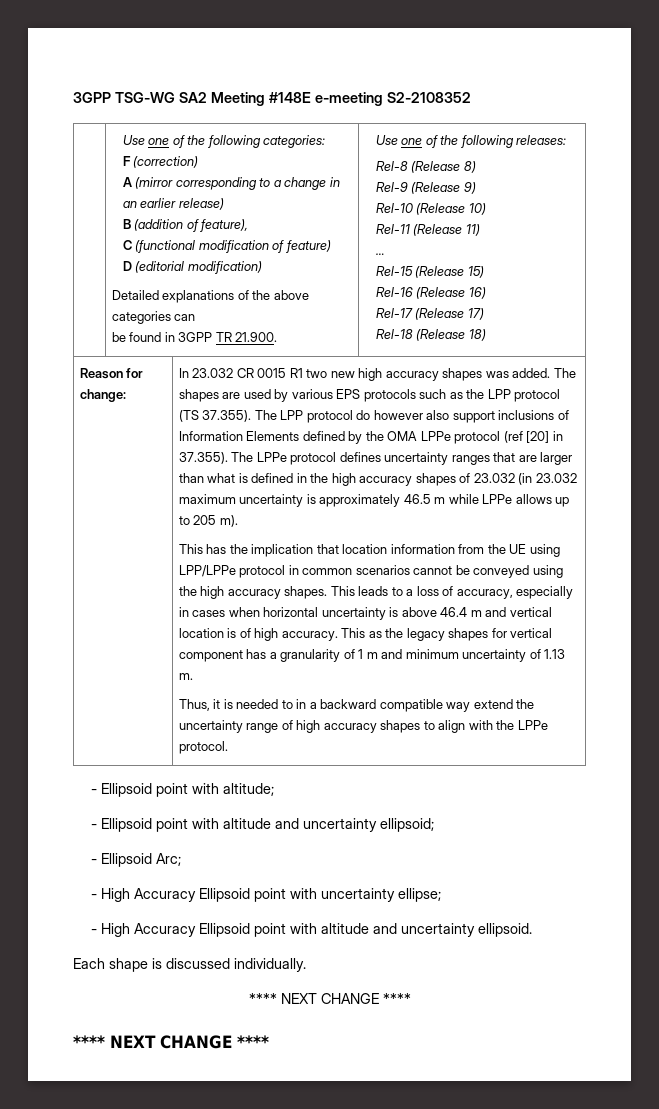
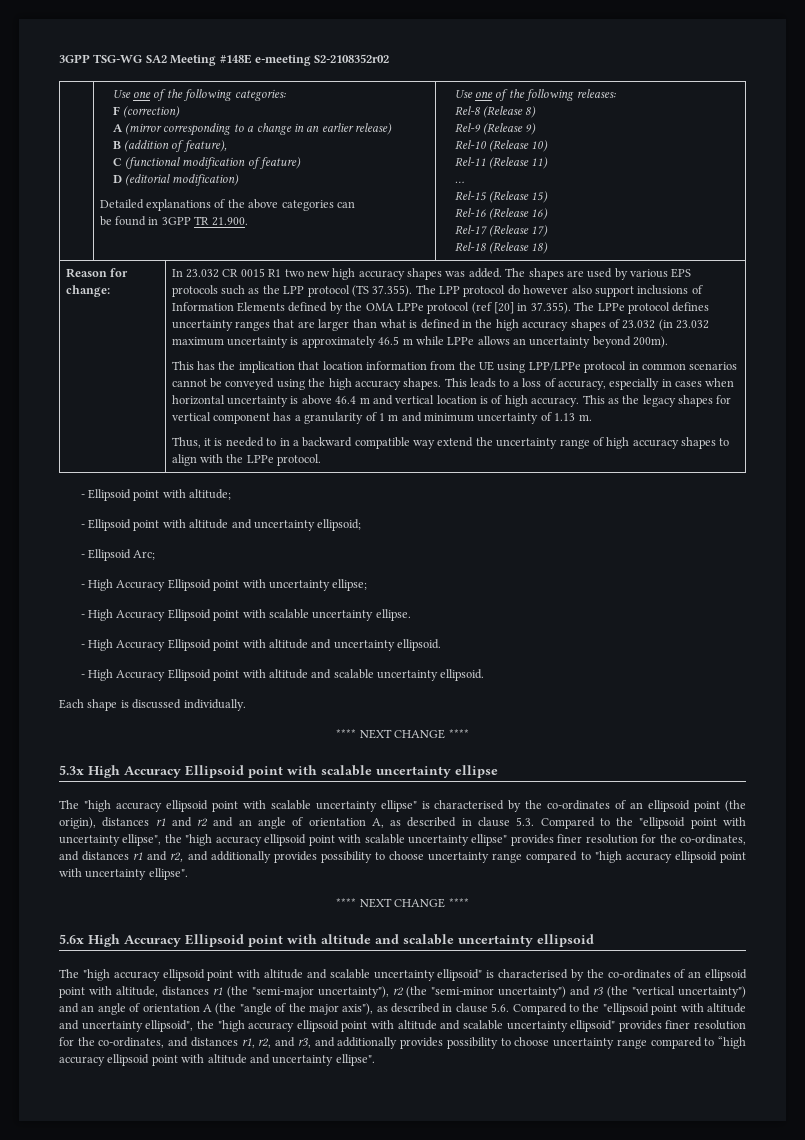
- 3GPP TSG-WG SA2 Meeting #148E e-meeting S2-2108352
+ 3GPP TSG-WG SA2 Meeting #148E e-meeting S2-2108352r02
- The shapes are used by various EPS protocols such as the LPP protocol (TS 37.355). The LPP protocol do however also support inclusions of Information Elements defined by the OMA LPPe protocol (ref [20] in 37.355). The LPPe protocol defines uncertainty ranges that are larger than what is defined in the high accuracy shapes of 23.032 (in 23.032 maximum uncertainty is approximately 46.5 m while LPPe allows up to 205 m).
+ The shapes are used by various EPS protocols such as the LPP protocol (TS 37.355). The LPP protocol do however also support inclusions of Information Elements defined by the OMA LPPe protocol (ref [20] in 37.355). The LPPe protocol defines uncertainty ranges that are larger than what is defined in the high accuracy shapes of 23.032 (in 23.032 maximum uncertainty is approximately 46.5 m while LPPe allows an uncertainty beyond 200m).
+ - High Accuracy Ellipsoid point with scalable uncertainty ellipse.
+ - High Accuracy Ellipsoid point with altitude and scalable uncertainty ellipsoid.
  Each shape is discussed individually.
  **** NEXT CHANGE ****
+ 5.3x High Accuracy Ellipsoid point with scalable uncertainty ellipse
+ The "high accuracy ellipsoid point with scalable uncertainty ellipse" is characterised by the co-ordinates of an ellipsoid point (the origin), distances r1 and r2 and an angle of orientation A, as described in clause 5.3. Compared to the "ellipsoid point with uncertainty ellipse", the "high accuracy ellipsoid point with scalable uncertainty ellipse" provides finer resolution for the co-ordinates, and distances r1 and r2, and additionally provides possibility to choose uncertainty range compared to "high accuracy ellipsoid point with uncertainty ellipse".
  **** NEXT CHANGE ****
+ 5.6x High Accuracy Ellipsoid point with altitude and scalable uncertainty ellipsoid
+ The "high accuracy ellipsoid point with altitude and scalable uncertainty ellipsoid" is characterised by the co-ordinates of an ellipsoid point with altitude, distances r1 (the "semi-major uncertainty"), r2 (the "semi-minor uncertainty") and r3 (the "vertical uncertainty") and an angle of orientation A (the "angle of the major axis"), as described in clause 5.6. Compared to the "ellipsoid point with altitude and uncertainty ellipsoid", the "high accuracy ellipsoid point with altitude and scalable uncertainty ellipsoid" provides finer resolution for the co-ordinates, and distances r1, r2, and r3, and additionally provides possibility to choose uncertainty range compared to “high accuracy ellipsoid point with altitude and uncertainty ellipse".

